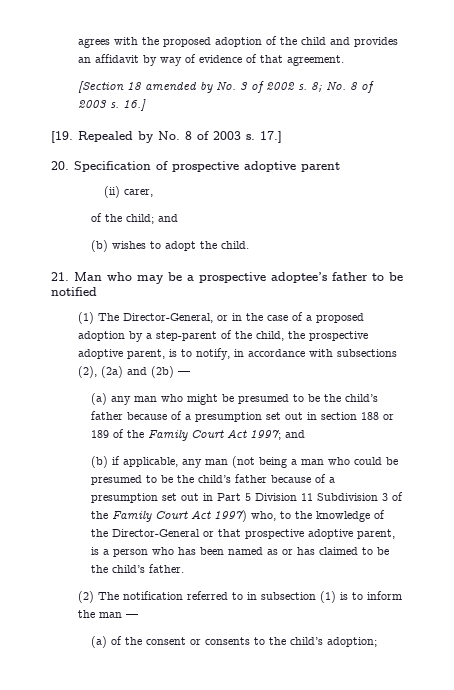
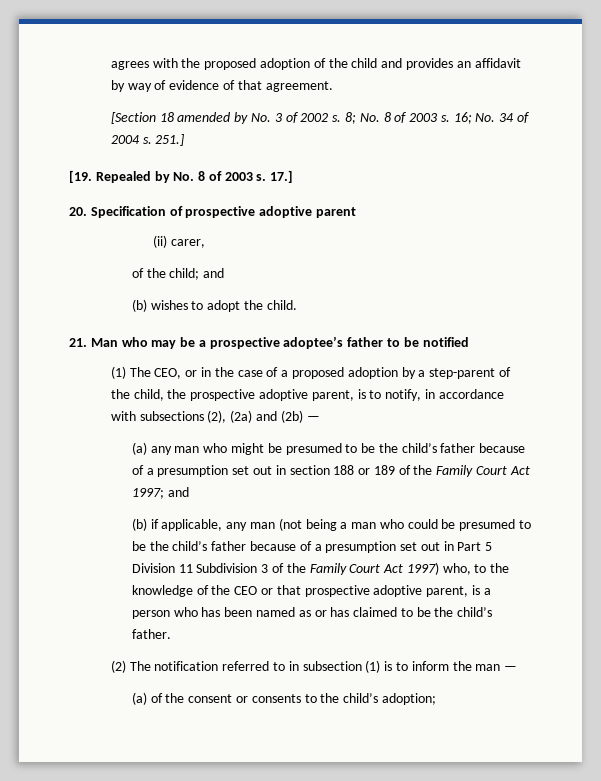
- 16.]
+ 16; No. 34 of 2004 s. 251.]
- (1) The Director-General, or in the case of a proposed adoption by a step-parent of the child, the prospective adoptive parent, is to notify, in accordance with subsections (2), (2a) and (2b) —
+ (1) The CEO, or in the case of a proposed adoption by a step-parent of the child, the prospective adoptive parent, is to notify, in accordance with subsections (2), (2a) and (2b) —
- (b) if applicable, any man (not being a man who could be presumed to be the child’s father because of a presumption set out in Part 5 Division 11 Subdivision 3 of the Family Court Act 1997) who, to the knowledge of the Director-General or that prospective adoptive parent, is a person who has been named as or has claimed to be the child’s father.
+ (b) if applicable, any man (not being a man who could be presumed to be the child’s father because of a presumption set out in Part 5 Division 11 Subdivision 3 of the Family Court Act 1997) who, to the knowledge of the CEO or that prospective adoptive parent, is a person who has been named as or has claimed to be the child’s father.

